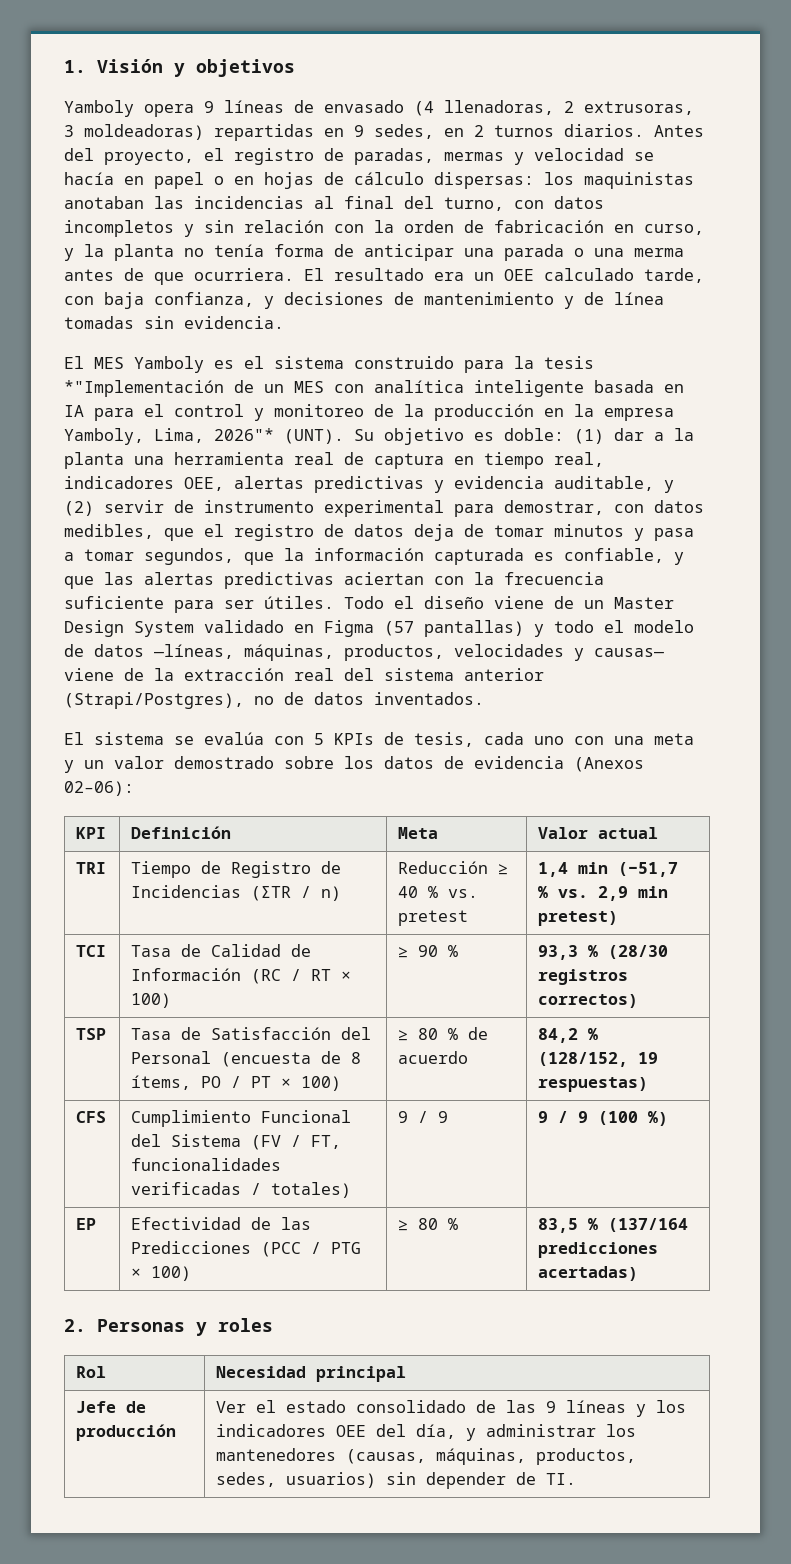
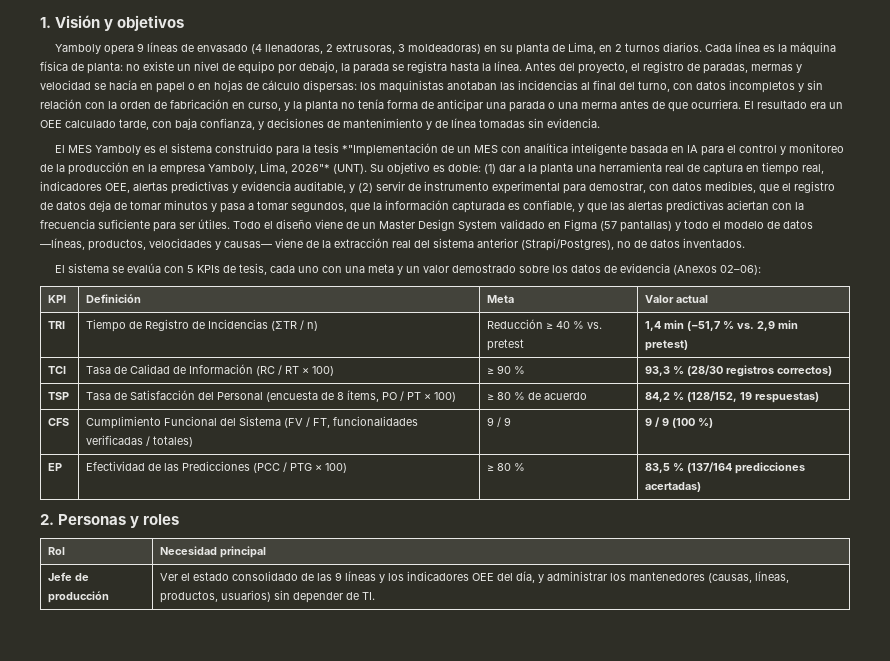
- Yamboly opera 9 líneas de envasado (4 llenadoras, 2 extrusoras, 3 moldeadoras) repartidas en 9 sedes, en 2 turnos diarios.
+ Yamboly opera 9 líneas de envasado (4 llenadoras, 2 extrusoras, 3 moldeadoras) en su planta de Lima, en 2 turnos diarios. Cada línea es la máquina física de planta: no existe un nivel de equipo por debajo, la parada se registra hasta la línea.
- Todo el diseño viene de un Master Design System validado en Figma (57 pantallas) y todo el modelo de datos —líneas, máquinas, productos, velocidades y causas— viene de la extracción real del sistema anterior (Strapi/Postgres), no de datos inventados.
+ Todo el diseño viene de un Master Design System validado en Figma (57 pantallas) y todo el modelo de datos —líneas, productos, velocidades y causas— viene de la extracción real del sistema anterior (Strapi/Postgres), no de datos inventados.
- Jefe de producción | Ver el estado consolidado de las 9 líneas y los indicadores OEE del día, y administrar los mantenedores (causas, máquinas, productos, sedes, usuarios) sin depender de TI.
+ Jefe de producción | Ver el estado consolidado de las 9 líneas y los indicadores OEE del día, y administrar los mantenedores (causas, líneas, productos, usuarios) sin depender de TI.

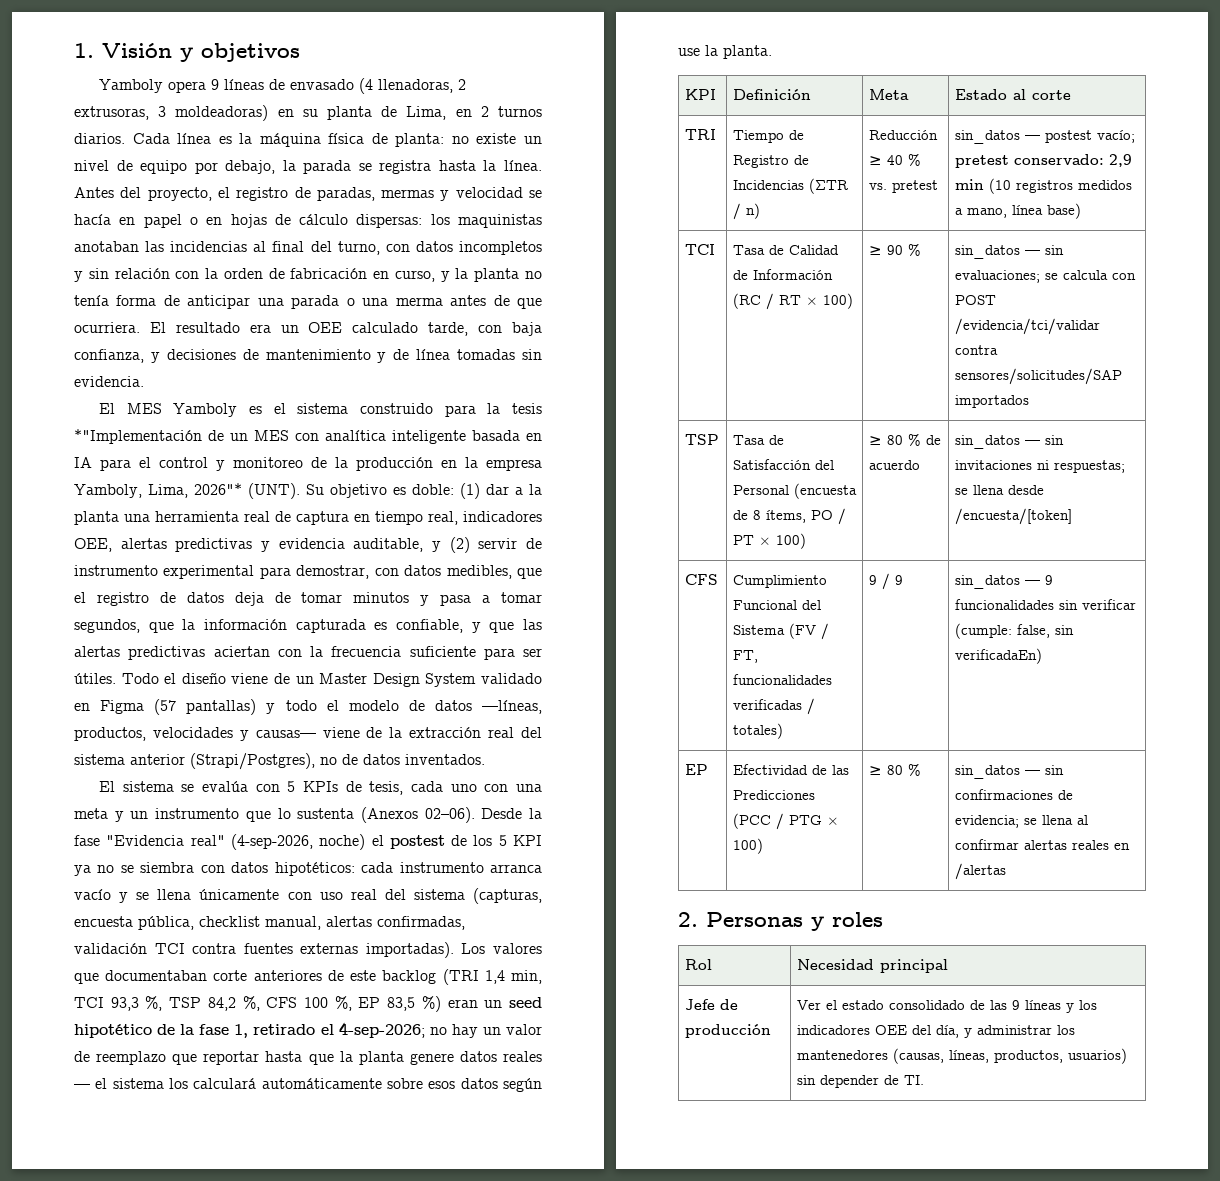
- El sistema se evalúa con 5 KPIs de tesis, cada uno con una meta y un valor demostrado sobre los datos de evidencia (Anexos 02–06):
+ El sistema se evalúa con 5 KPIs de tesis, cada uno con una meta y un instrumento que lo sustenta (Anexos 02–06). Desde la fase "Evidencia real" (4-sep-2026, noche) el postest de los 5 KPI ya no se siembra con datos hipotéticos: cada instrumento arranca vacío y se llena únicamente con uso real del sistema (capturas, encuesta pública, checklist manual, alertas confirmadas, validación TCI contra fuentes externas importadas). Los valores que documentaban corte anteriores de este backlog (TRI 1,4 min, TCI 93,3 %, TSP 84,2 %, CFS 100 %, EP 83,5 %) eran un seed hipotético de la fase 1, retirado el 4-sep-2026; no hay un valor de reemplazo que reportar hasta que la planta genere datos reales — el sistema los calculará automáticamente sobre esos datos según use la planta.
- KPI | Definición | Meta | Valor actual
+ KPI | Definición | Meta | Estado al corte
- TRI | Tiempo de Registro de Incidencias (ΣTR / n) | Reducción ≥ 40 % vs. pretest | 1,4 min (−51,7 % vs. 2,9 min pretest)
+ TRI | Tiempo de Registro de Incidencias (ΣTR / n) | Reducción ≥ 40 % vs. pretest | sin_datos — postest vacío; pretest conservado: 2,9 min (10 registros medidos a mano, línea base)
- TCI | Tasa de Calidad de Información (RC / RT × 100) | ≥ 90 % | 93,3 % (28/30 registros correctos)
+ TCI | Tasa de Calidad de Información (RC / RT × 100) | ≥ 90 % | sin_datos — sin evaluaciones; se calcula con POST /evidencia/tci/validar contra sensores/solicitudes/SAP importados
- TSP | Tasa de Satisfacción del Personal (encuesta de 8 ítems, PO / PT × 100) | ≥ 80 % de acuerdo | 84,2 % (128/152, 19 respuestas)
+ TSP | Tasa de Satisfacción del Personal (encuesta de 8 ítems, PO / PT × 100) | ≥ 80 % de acuerdo | sin_datos — sin invitaciones ni respuestas; se llena desde /encuesta/[token]
- CFS | Cumplimiento Funcional del Sistema (FV / FT, funcionalidades verificadas / totales) | 9 / 9 | 9 / 9 (100 %)
+ CFS | Cumplimiento Funcional del Sistema (FV / FT, funcionalidades verificadas / totales) | 9 / 9 | sin_datos — 9 funcionalidades sin verificar (cumple: false, sin verificadaEn)
- EP | Efectividad de las Predicciones (PCC / PTG × 100) | ≥ 80 % | 83,5 % (137/164 predicciones acertadas)
+ EP | Efectividad de las Predicciones (PCC / PTG × 100) | ≥ 80 % | sin_datos — sin confirmaciones de evidencia; se llena al confirmar alertas reales en /alertas

